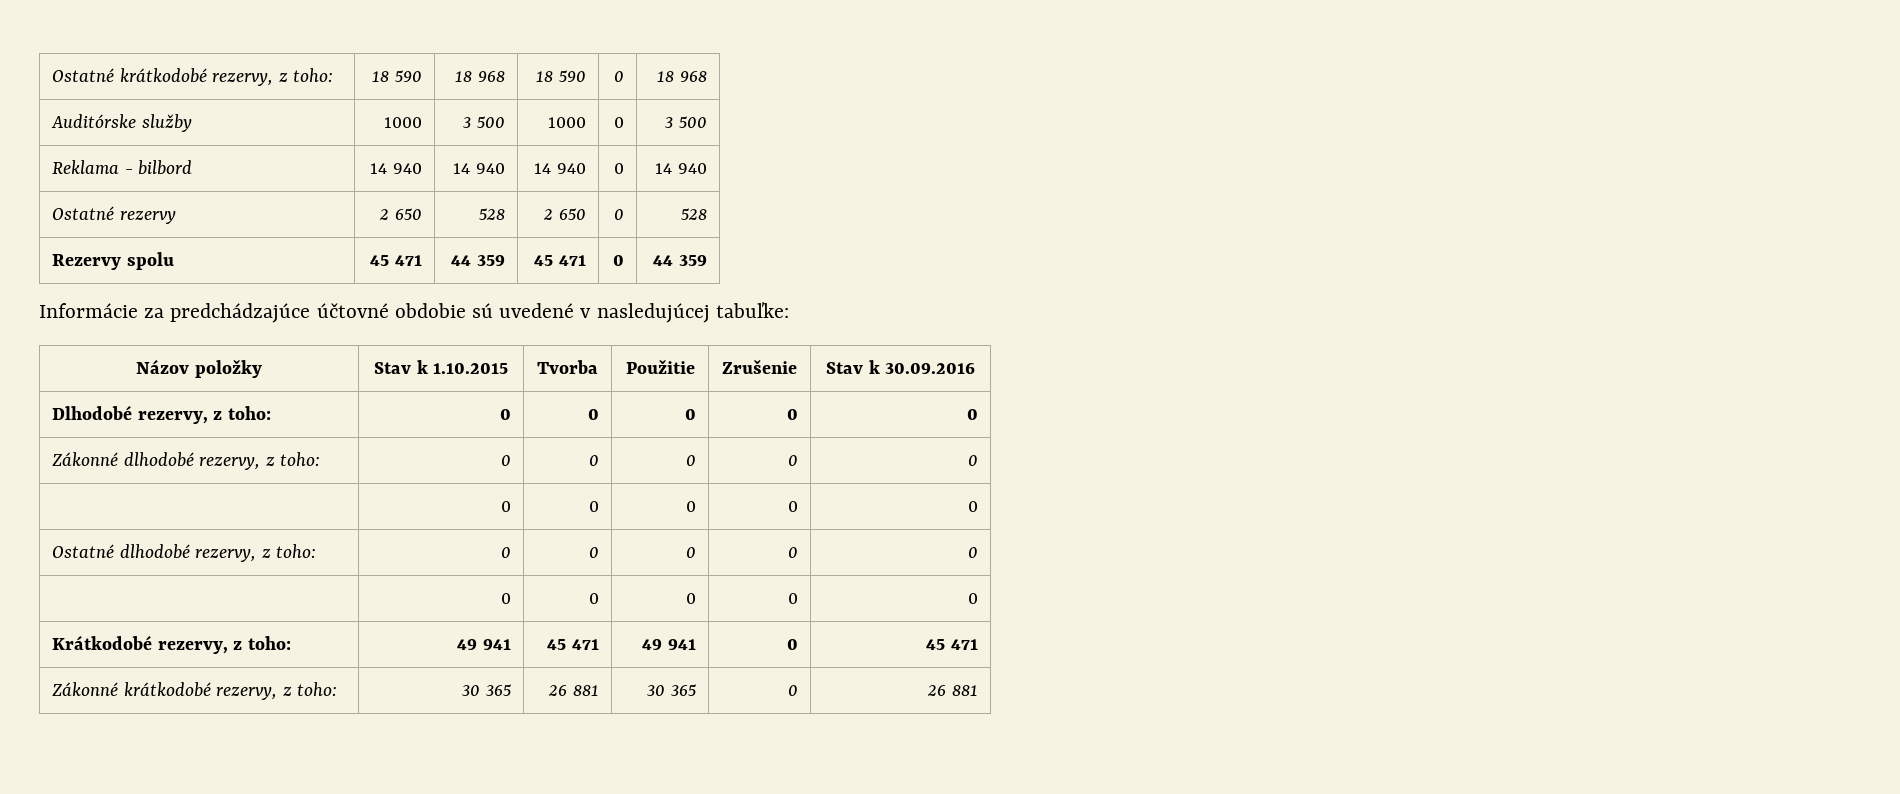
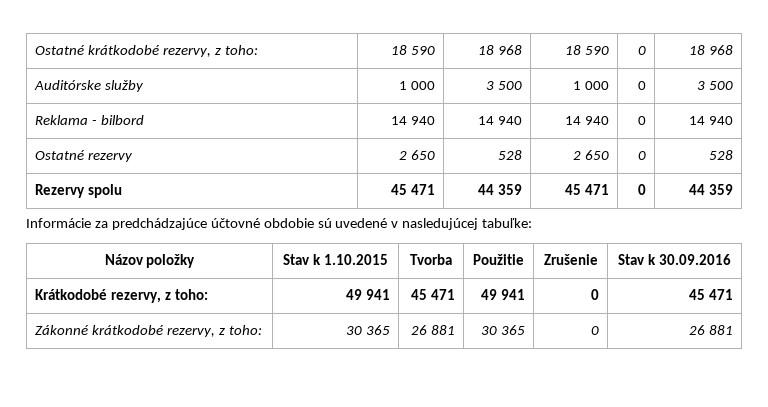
- Auditórske služby | 1000 | 3 500 | 1000 | 0 | 3 500
+ Auditórske služby | 1 000 | 3 500 | 1 000 | 0 | 3 500
- Dlhodobé rezervy, z toho: | 0 | 0 | 0 | 0 | 0
- Zákonné dlhodobé rezervy, z toho: | 0 | 0 | 0 | 0 | 0
- | 0 | 0 | 0 | 0 | 0
- Ostatné dlhodobé rezervy, z toho: | 0 | 0 | 0 | 0 | 0
- | 0 | 0 | 0 | 0 | 0

